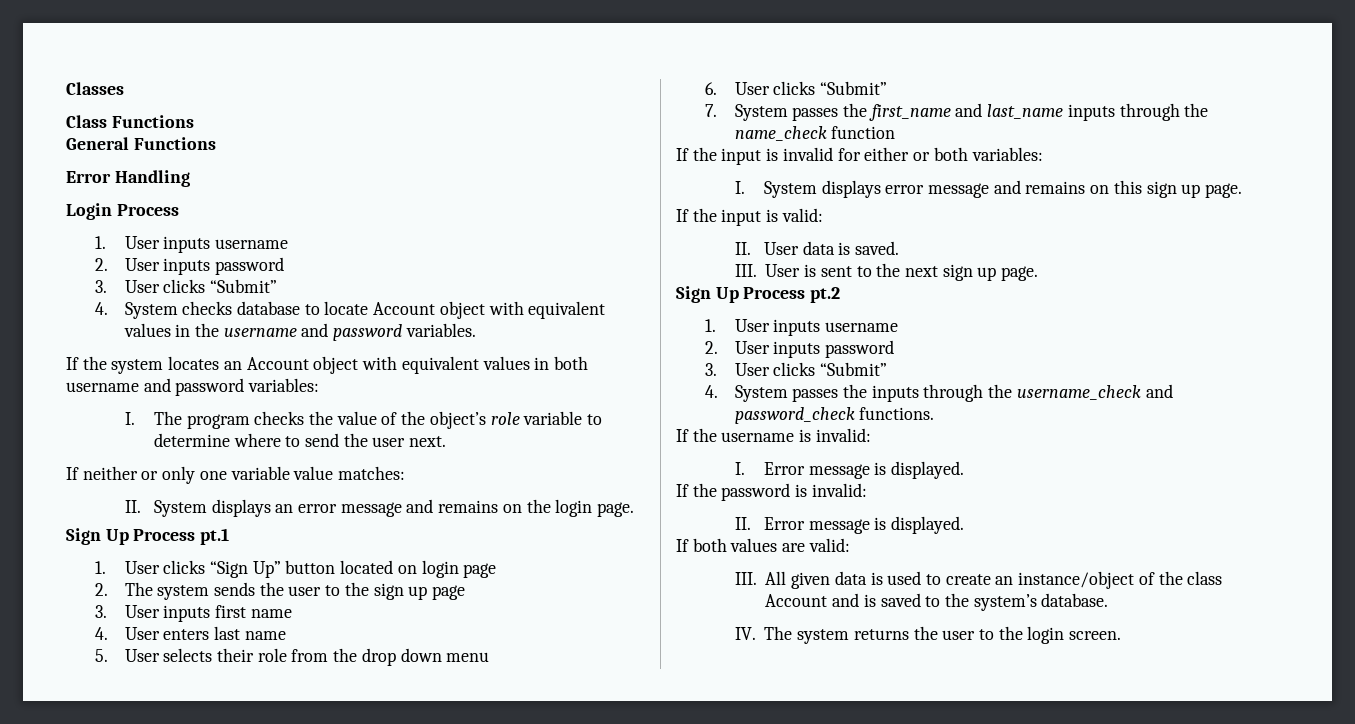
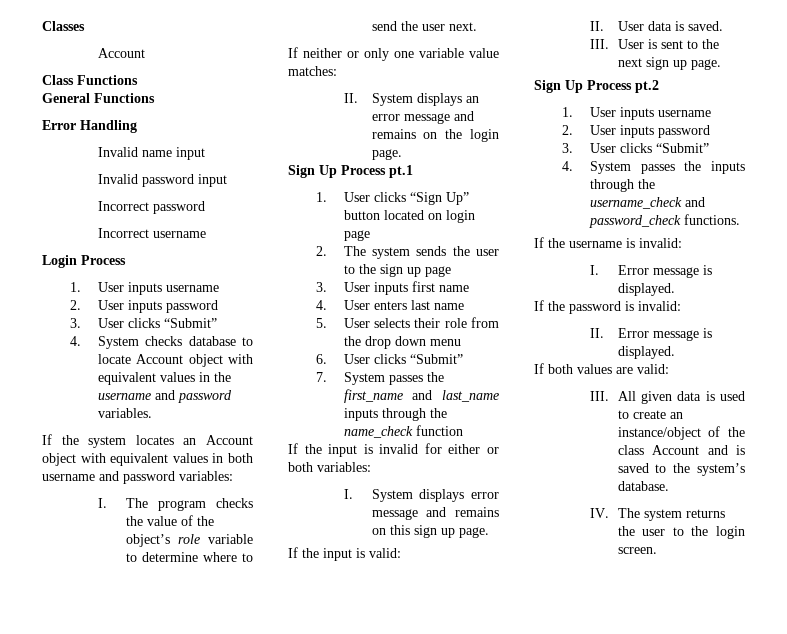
  Classes
+ Account
+ Invalid name input
+ Invalid password input
+ Incorrect password
+ Incorrect username

